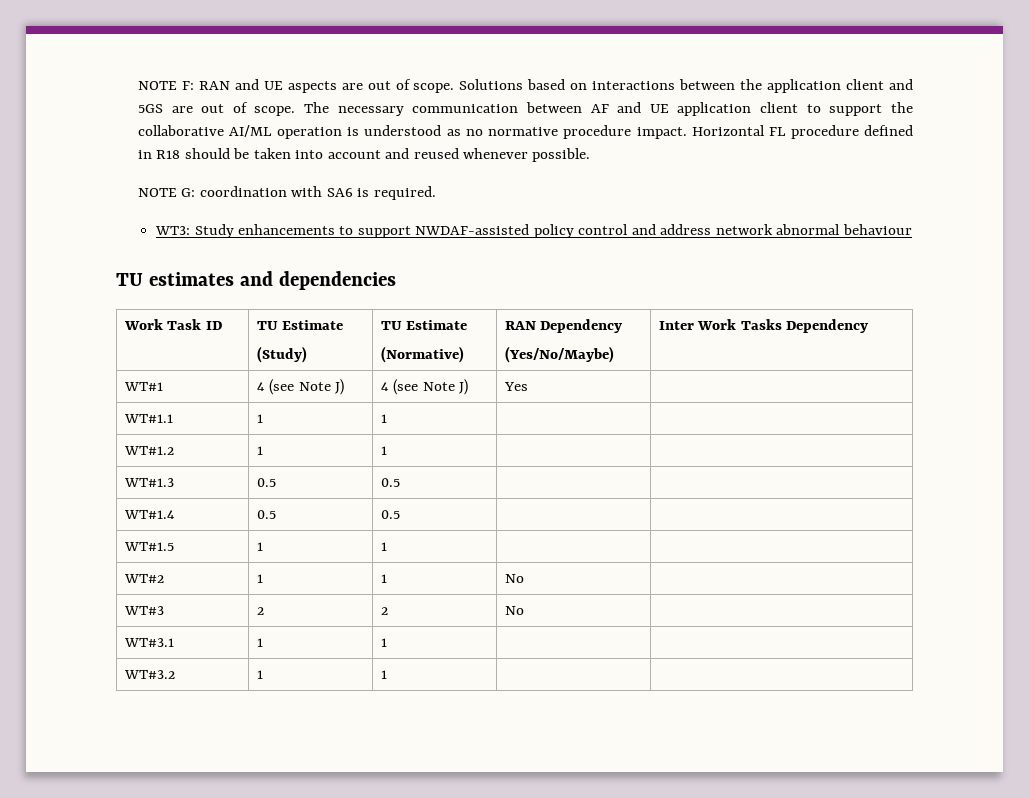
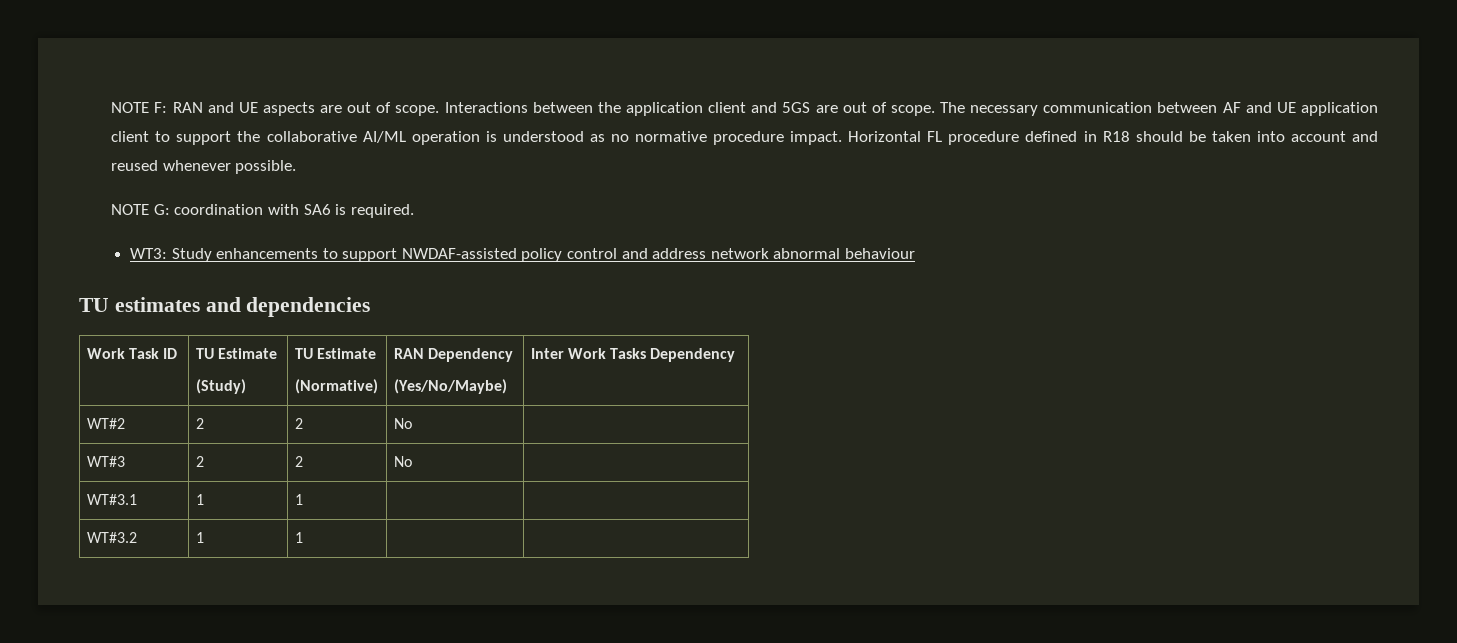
- Solutions based on interactions between the application client and 5GS are out of scope.
+ Interactions between the application client and 5GS are out of scope.
- WT#1 | 4 (see Note J) | 4 (see Note J) | Yes |
- WT#1.1 | 1 | 1 | |
- WT#1.2 | 1 | 1 | |
- WT#1.3 | 0.5 | 0.5 | |
- WT#1.4 | 0.5 | 0.5 | |
- WT#1.5 | 1 | 1 | |
- WT#2 | 1 | 1 | No |
+ WT#2 | 2 | 2 | No |

